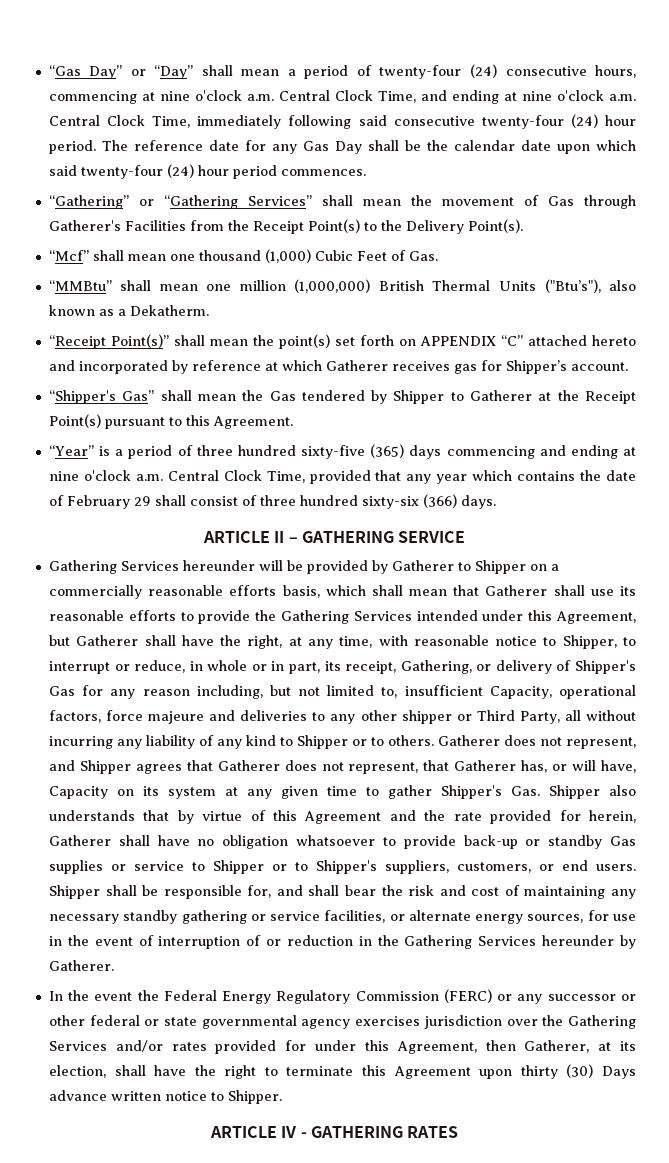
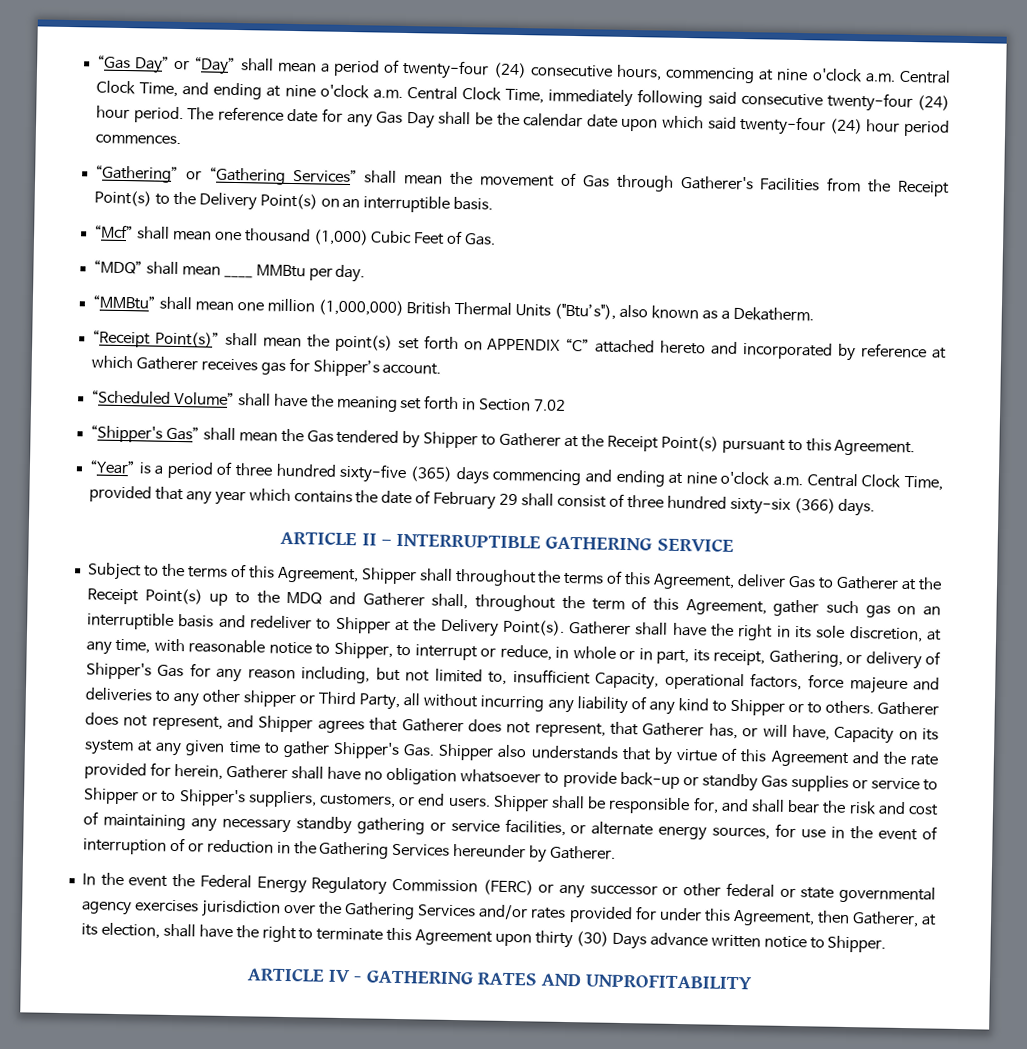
- “Gathering” or “Gathering Services” shall mean the movement of Gas through Gatherer's Facilities from the Receipt Point(s) to the Delivery Point(s).
+ “Gathering” or “Gathering Services” shall mean the movement of Gas through Gatherer's Facilities from the Receipt Point(s) to the Delivery Point(s) on an interruptible basis.
+ “MDQ” shall mean ____ MMBtu per day.
+ “Scheduled Volume” shall have the meaning set forth in Section 7.02
- ARTICLE II – GATHERING SERVICE
+ ARTICLE II – INTERRUPTIBLE GATHERING SERVICE
- Gathering Services hereunder will be provided by Gatherer to Shipper on a commercially reasonable efforts basis, which shall mean that Gatherer shall use its reasonable efforts to provide the Gathering Services intended under this Agreement, but Gatherer shall have the right, at any time, with reasonable notice to Shipper, to interrupt or reduce, in whole or in part, its receipt, Gathering, or delivery of Shipper's Gas for any reason including, but not limited to, insufficient Capacity, operational factors, force majeure and deliveries to any other shipper or Third Party, all without incurring any liability of any kind to Shipper or to others.
+ Subject to the terms of this Agreement, Shipper shall throughout the terms of this Agreement, deliver Gas to Gatherer at the Receipt Point(s) up to the MDQ and Gatherer shall, throughout the term of this Agreement, gather such gas on an interruptible basis and redeliver to Shipper at the Delivery Point(s). Gatherer shall have the right in its sole discretion, at any time, with reasonable notice to Shipper, to interrupt or reduce, in whole or in part, its receipt, Gathering, or delivery of Shipper's Gas for any reason including, but not limited to, insufficient Capacity, operational factors, force majeure and deliveries to any other shipper or Third Party, all without incurring any liability of any kind to Shipper or to others.
- ARTICLE IV - GATHERING RATES
+ ARTICLE IV - GATHERING RATES AND UNPROFITABILITY

